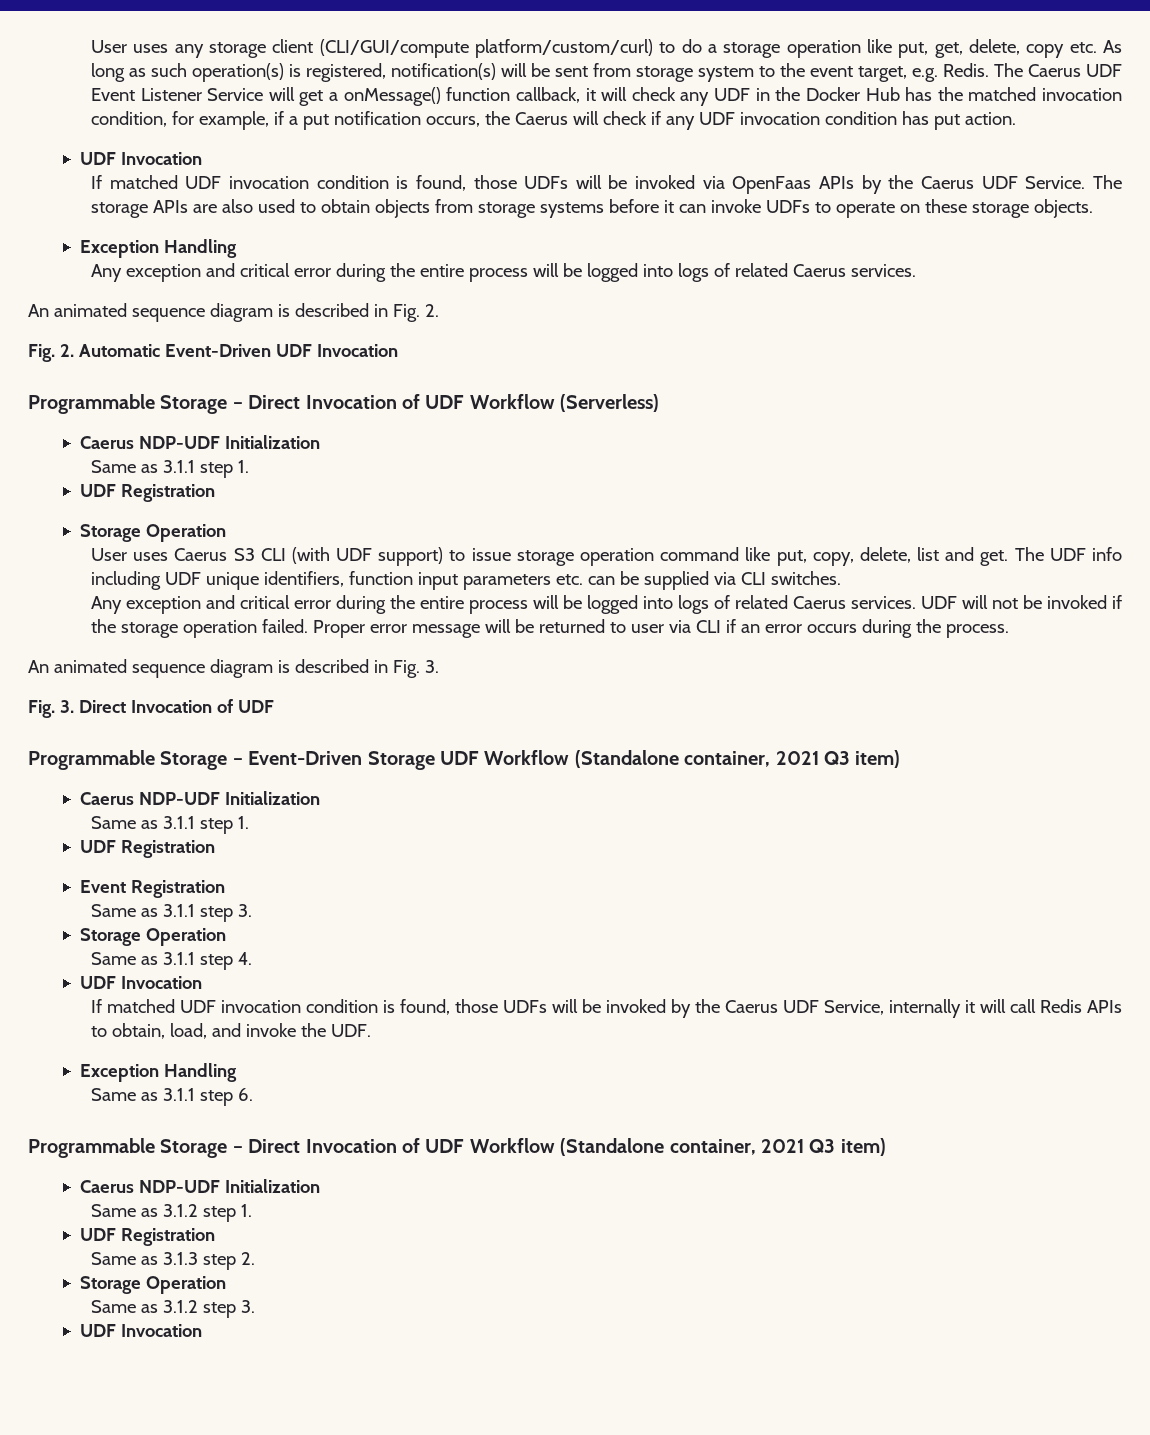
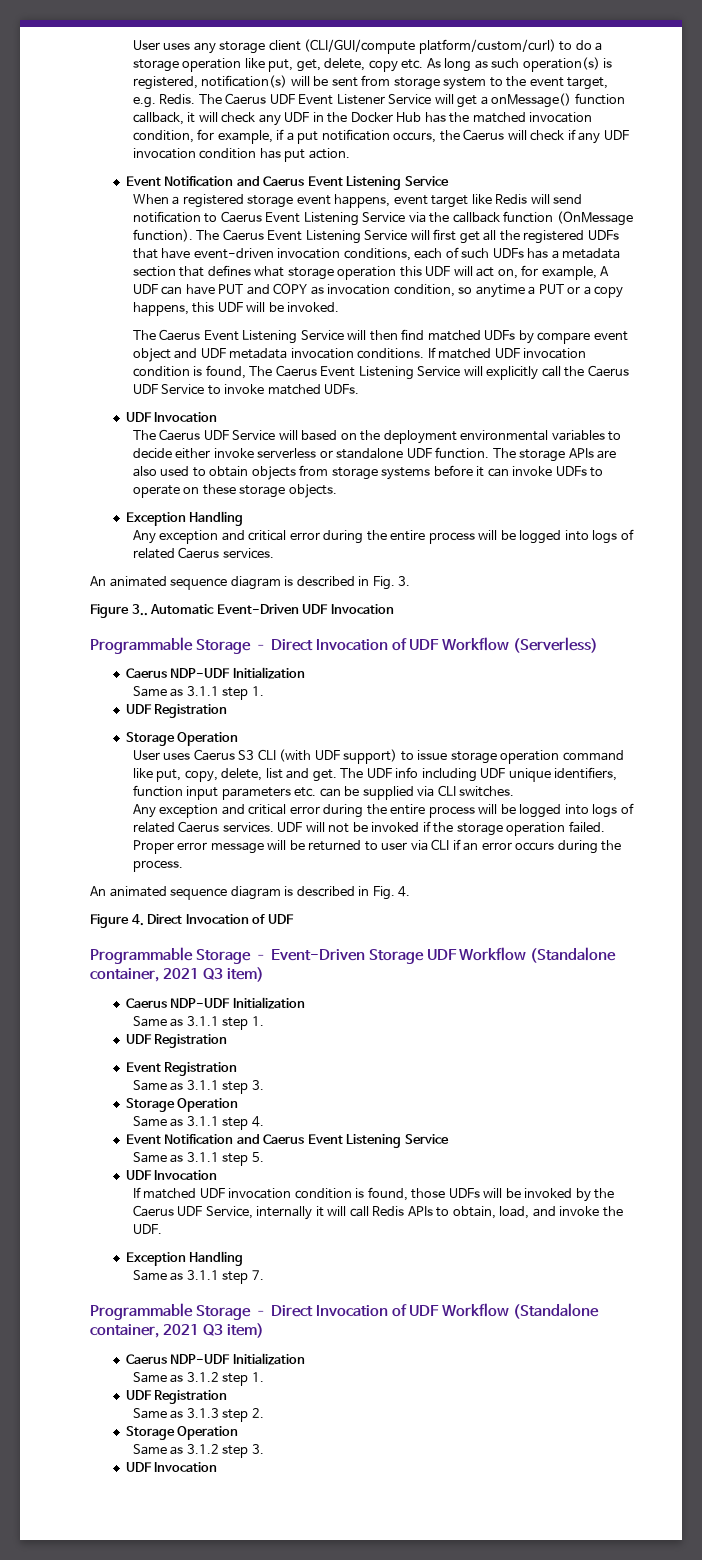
  The Caerus UDF Event Listener Service will get a onMessage() function callback, it will check any UDF in the Docker Hub has the matched invocation condition, for example, if a put notification occurs, the Caerus will check if any UDF invocation condition has put action.
+ Event Notification and Caerus Event Listening Service
+ When a registered storage event happens, event target like Redis will send notification to Caerus Event Listening Service via the callback function (OnMessage function). The Caerus Event Listening Service will first get all the registered UDFs that have event-driven invocation conditions, each of such UDFs has a metadata section that defines what storage operation this UDF will act on, for example, A UDF can have PUT and COPY as invocation condition, so anytime a PUT or a copy happens, this UDF will be invoked.
+ The Caerus Event Listening Service will then find matched UDFs by compare event object and UDF metadata invocation conditions. If matched UDF invocation condition is found, The Caerus Event Listening Service will explicitly call the Caerus UDF Service to invoke matched UDFs.
  UDF Invocation
- If matched UDF invocation condition is found, those UDFs will be invoked via OpenFaas APIs by the Caerus UDF Service.
+ The Caerus UDF Service will based on the deployment environmental variables to decide either invoke serverless or standalone UDF function.
- An animated sequence diagram is described in Fig. 2.
- Fig. 2. Automatic Event-Driven UDF Invocation
+ An animated sequence diagram is described in Fig. 3.
+ Figure 3.. Automatic Event-Driven UDF Invocation
- An animated sequence diagram is described in Fig. 3.
- Fig. 3. Direct Invocation of UDF
+ An animated sequence diagram is described in Fig. 4.
+ Figure 4. Direct Invocation of UDF
  Same as 3.1.1 step 4.
+ Event Notification and Caerus Event Listening Service
+ Same as 3.1.1 step 5.
- Same as 3.1.1 step 6.
+ Same as 3.1.1 step 7.

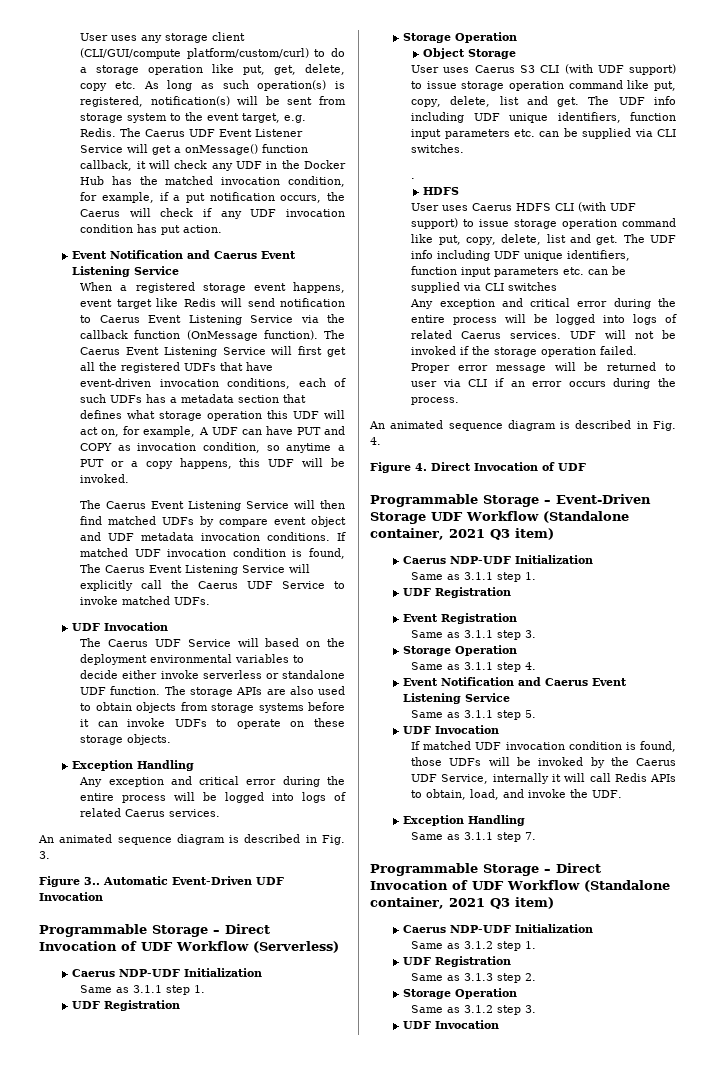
+ Object Storage
+ .
+ HDFS
+ User uses Caerus HDFS CLI (with UDF support) to issue storage operation command like put, copy, delete, list and get. The UDF info including UDF unique identifiers, function input parameters etc. can be supplied via CLI switches

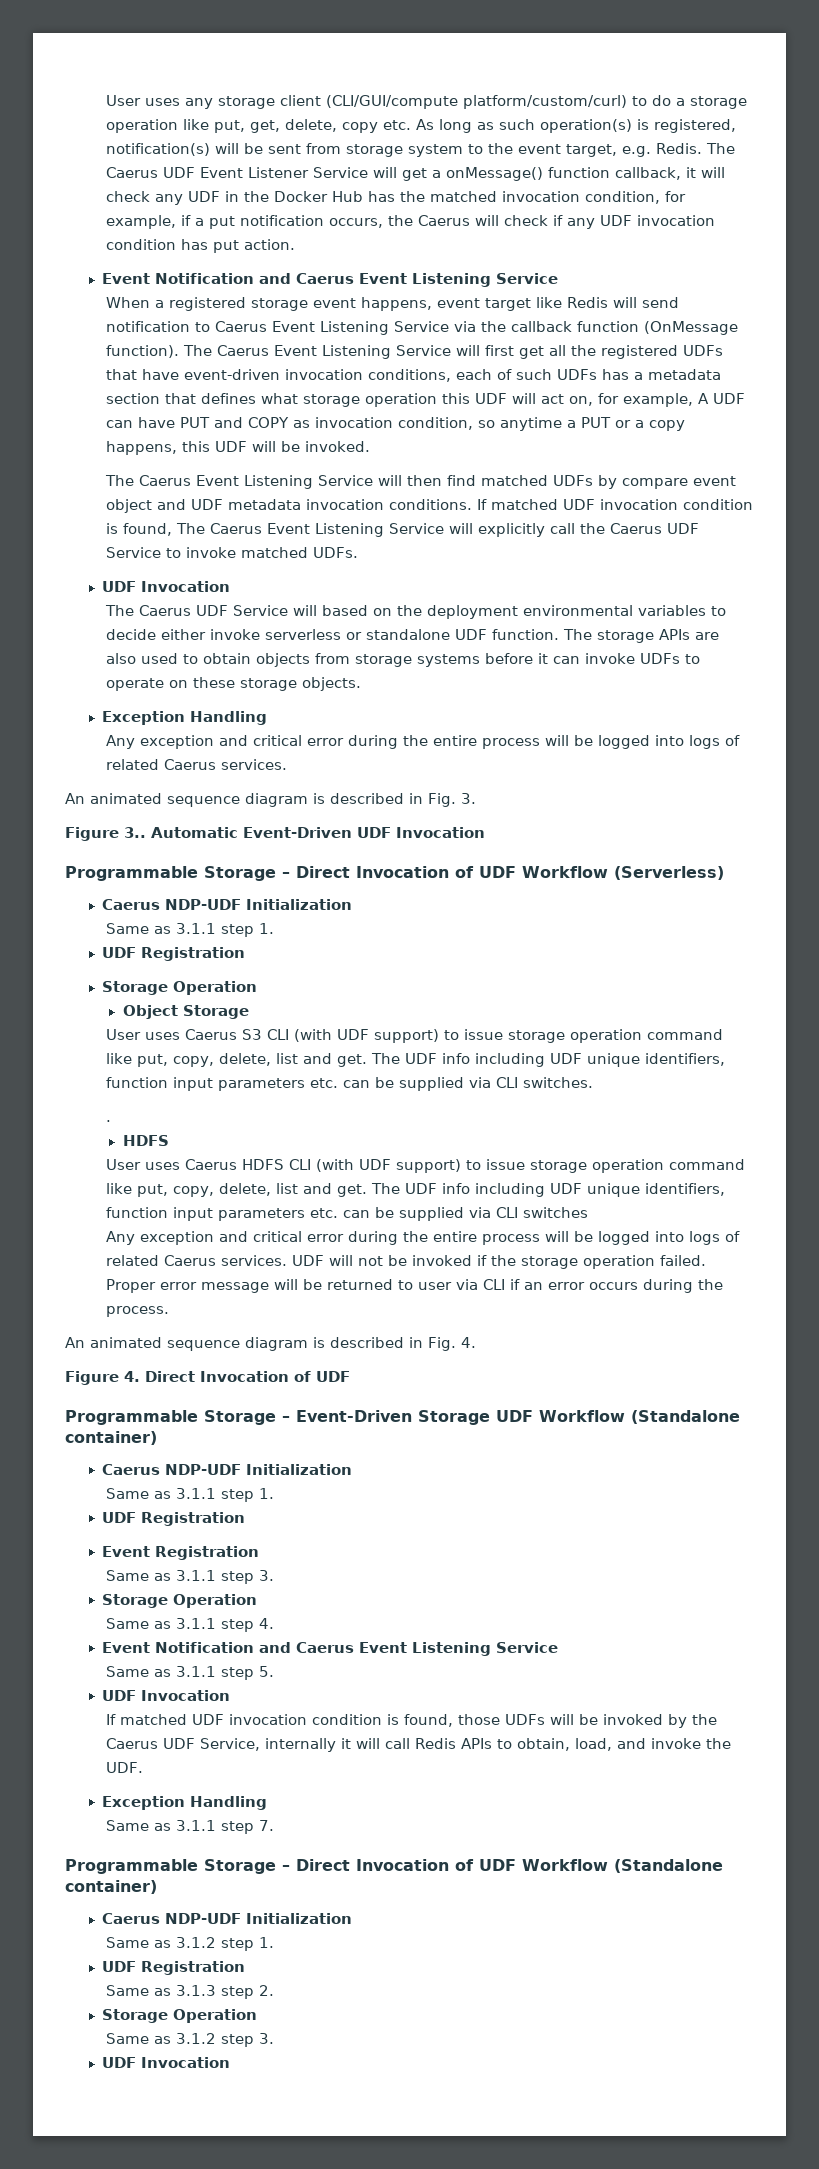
- Programmable Storage – Event-Driven Storage UDF Workflow (Standalone container, 2021 Q3 item)
+ Programmable Storage – Event-Driven Storage UDF Workflow (Standalone container)
- Programmable Storage – Direct Invocation of UDF Workflow (Standalone container, 2021 Q3 item)
+ Programmable Storage – Direct Invocation of UDF Workflow (Standalone container)

